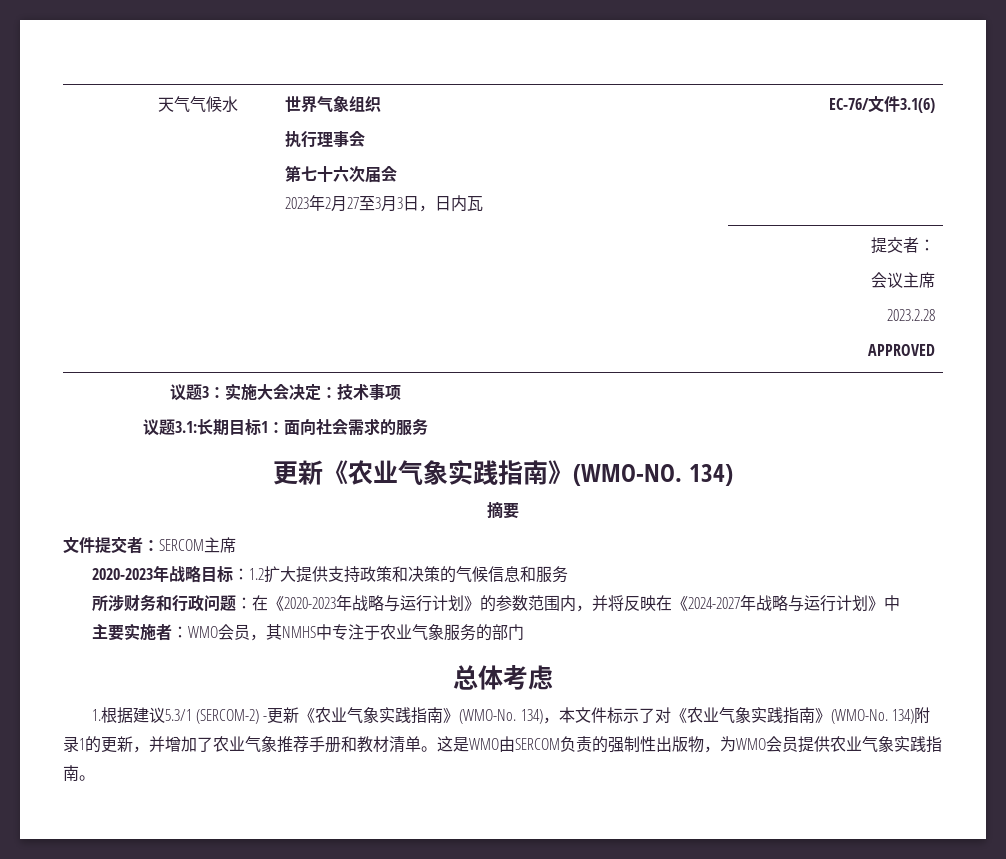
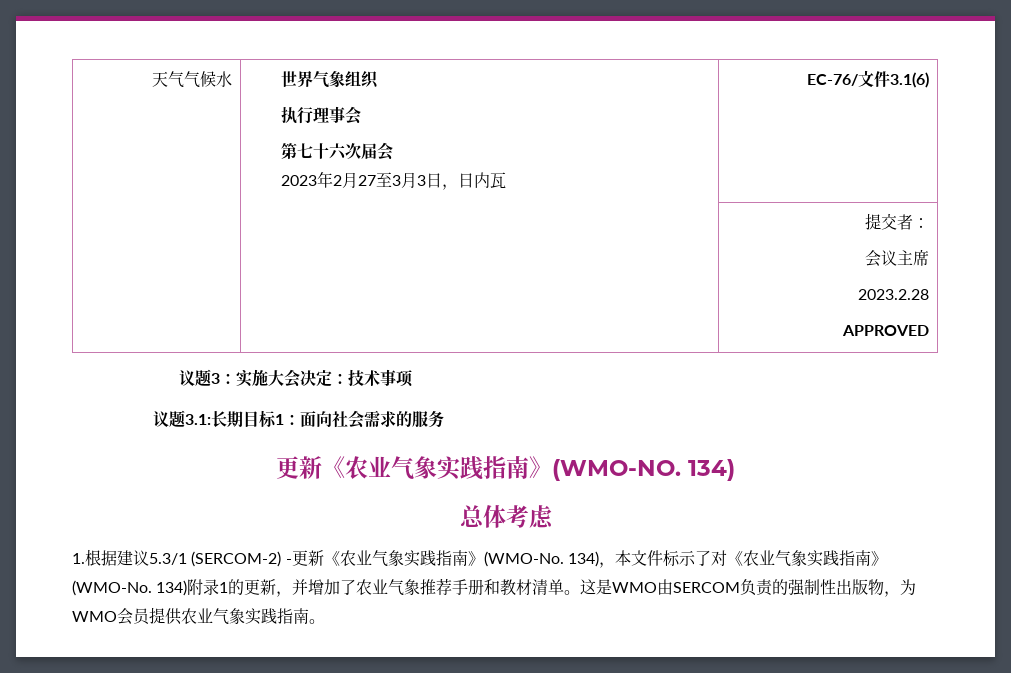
- 摘要
- 文件提交者：SERCOM主席
- 2020-2023年战略目标：1.2扩大提供支持政策和决策的气候信息和服务
- 所涉财务和行政问题：在《2020-2023年战略与运行计划》的参数范围内，并将反映在《2024-2027年战略与运行计划》中
- 主要实施者：WMO会员，其NMHS中专注于农业气象服务的部门

